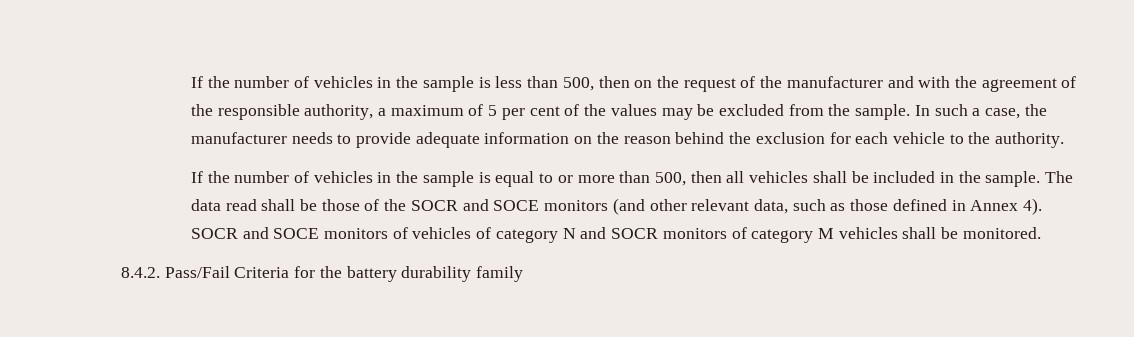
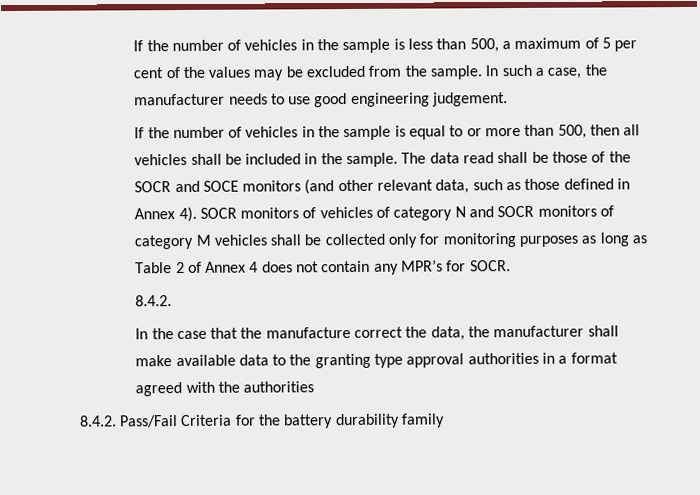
- If the number of vehicles in the sample is less than 500, then on the request of the manufacturer and with the agreement of the responsible authority, a maximum of 5 per cent of the values may be excluded from the sample.
+ If the number of vehicles in the sample is less than 500, a maximum of 5 per cent of the values may be excluded from the sample.
- In such a case, the manufacturer needs to provide adequate information on the reason behind the exclusion for each vehicle to the authority.
+ In such a case, the manufacturer needs to use good engineering judgement.
- SOCR and SOCE monitors of vehicles of category N and SOCR monitors of category M vehicles shall be monitored.
+ SOCR monitors of vehicles of category N and SOCR monitors of category M vehicles shall be collected only for monitoring purposes as long as Table 2 of Annex 4 does not contain any MPR’s for SOCR.
+ 8.4.2.
+ In the case that the manufacture correct the data, the manufacturer shall make available data to the granting type approval authorities in a format agreed with the authorities

